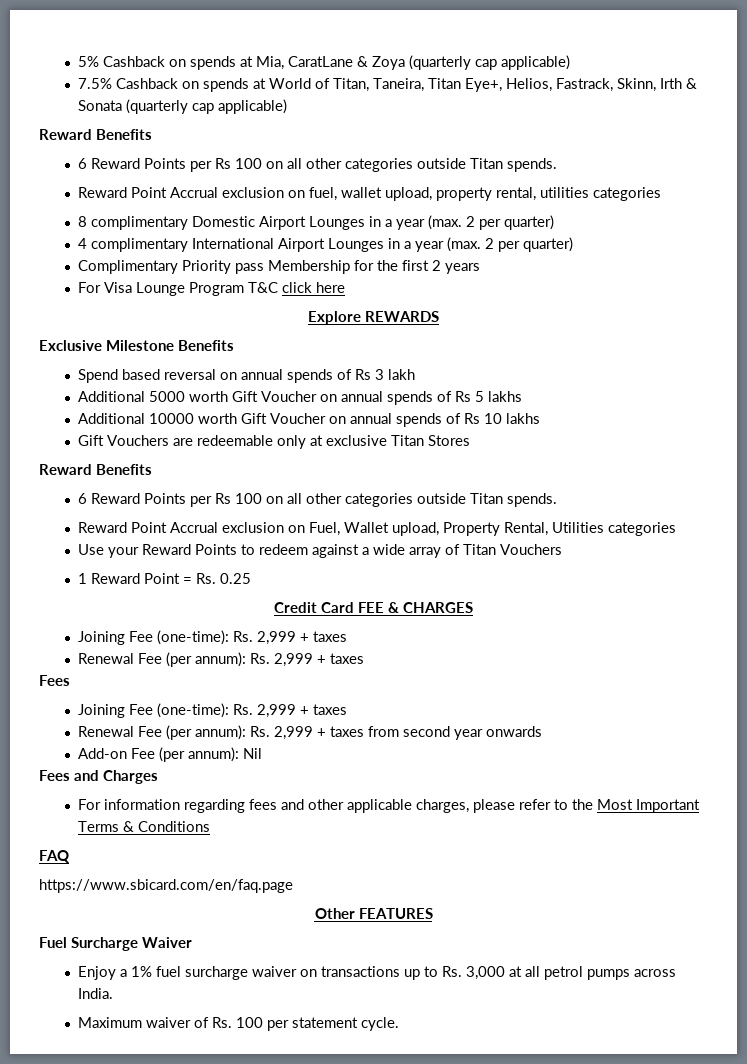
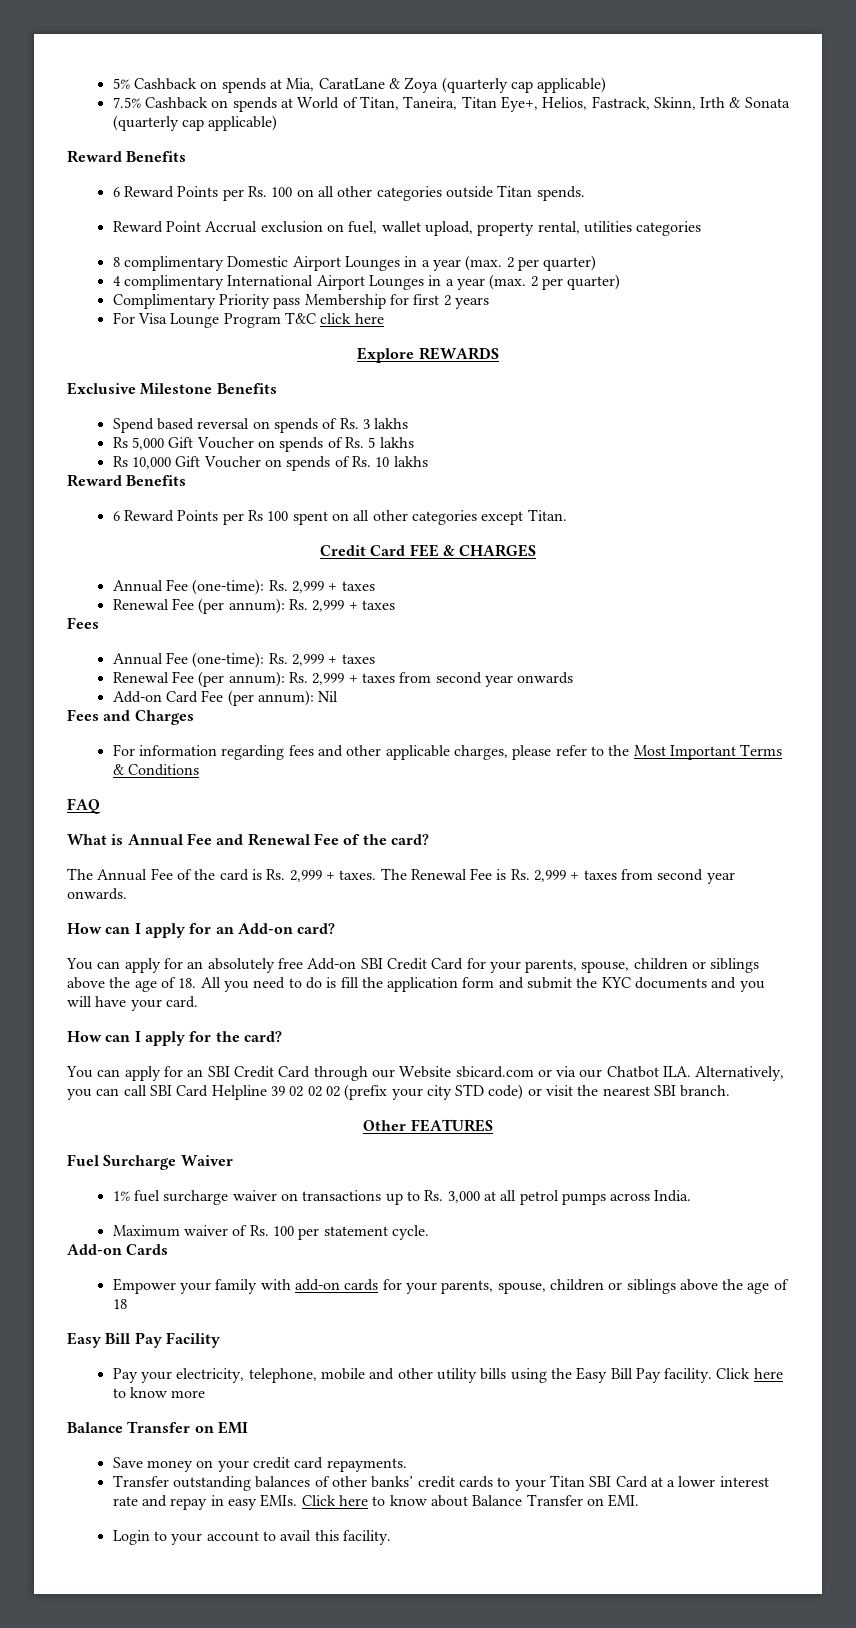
  7.5% Cashback on spends at World of Titan, Taneira, Titan Eye+, Helios, Fastrack, Skinn, Irth & Sonata (quarterly cap applicable)
  Reward Benefits
- 6 Reward Points per Rs 100 on all other categories outside Titan spends.
+ 6 Reward Points per Rs. 100 on all other categories outside Titan spends.
- Complimentary Priority pass Membership for the first 2 years
+ Complimentary Priority pass Membership for first 2 years
- Spend based reversal on annual spends of Rs 3 lakh
- Additional 5000 worth Gift Voucher on annual spends of Rs 5 lakhs
+ Spend based reversal on spends of Rs. 3 lakhs
+ Rs 5,000 Gift Voucher on spends of Rs. 5 lakhs
- Additional 10000 worth Gift Voucher on annual spends of Rs 10 lakhs
- Gift Vouchers are redeemable only at exclusive Titan Stores
+ Rs 10,000 Gift Voucher on spends of Rs. 10 lakhs
  Reward Benefits
- 6 Reward Points per Rs 100 on all other categories outside Titan spends.
- Reward Point Accrual exclusion on Fuel, Wallet upload, Property Rental, Utilities categories
- Use your Reward Points to redeem against a wide array of Titan Vouchers
- 1 Reward Point = Rs. 0.25
+ 6 Reward Points per Rs 100 spent on all other categories except Titan.
  Credit Card FEE & CHARGES
- Joining Fee (one-time): Rs. 2,999 + taxes
+ Annual Fee (one-time): Rs. 2,999 + taxes
  Renewal Fee (per annum): Rs. 2,999 + taxes
  Fees
- Joining Fee (one-time): Rs. 2,999 + taxes
+ Annual Fee (one-time): Rs. 2,999 + taxes
- Add-on Fee (per annum): Nil
+ Add-on Card Fee (per annum): Nil
- https://www.sbicard.com/en/faq.page
+ What is Annual Fee and Renewal Fee of the card?
+ The Annual Fee of the card is Rs. 2,999 + taxes. The Renewal Fee is Rs. 2,999 + taxes from second year onwards.
+ How can I apply for an Add-on card?
+ You can apply for an absolutely free Add-on SBI Credit Card for your parents, spouse, children or siblings above the age of 18. All you need to do is fill the application form and submit the KYC documents and you will have your card.
+ How can I apply for the card?
+ You can apply for an SBI Credit Card through our Website sbicard.com or via our Chatbot ILA. Alternatively, you can call SBI Card Helpline 39 02 02 02 (prefix your city STD code) or visit the nearest SBI branch.
- Enjoy a 1% fuel surcharge waiver on transactions up to Rs. 3,000 at all petrol pumps across India.
+ 1% fuel surcharge waiver on transactions up to Rs. 3,000 at all petrol pumps across India.
+ Add-on Cards
+ Empower your family with add-on cards for your parents, spouse, children or siblings above the age of 18
+ Easy Bill Pay Facility
+ Pay your electricity, telephone, mobile and other utility bills using the Easy Bill Pay facility. Click here to know more
+ Balance Transfer on EMI
+ Save money on your credit card repayments.
+ Transfer outstanding balances of other banks’ credit cards to your Titan SBI Card at a lower interest rate and repay in easy EMIs. Click here to know about Balance Transfer on EMI.
+ Login to your account to avail this facility.

